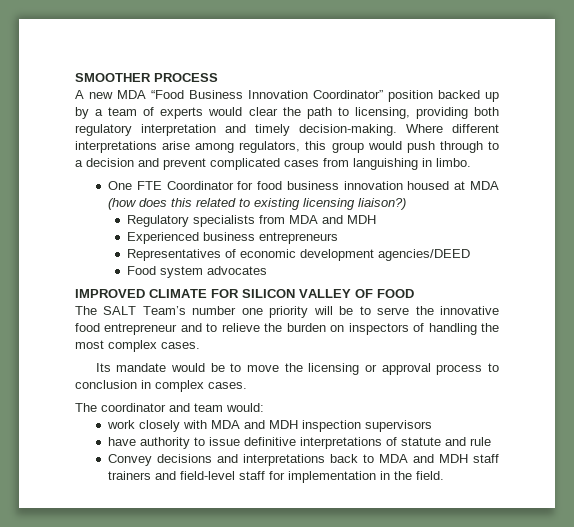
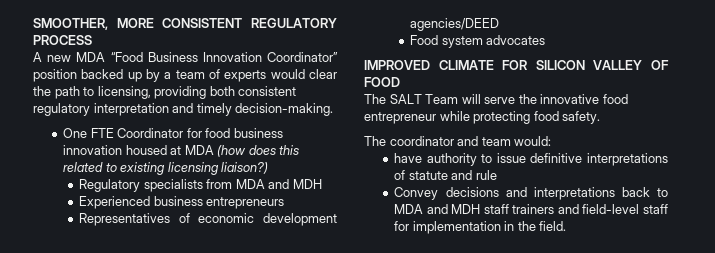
- SMOOTHER PROCESS
+ SMOOTHER, MORE CONSISTENT REGULATORY PROCESS
- A new MDA “Food Business Innovation Coordinator” position backed up by a team of experts would clear the path to licensing, providing both regulatory interpretation and timely decision-making. Where different interpretations arise among regulators, this group would push through to a decision and prevent complicated cases from languishing in limbo.
+ A new MDA “Food Business Innovation Coordinator” position backed up by a team of experts would clear the path to licensing, providing both consistent regulatory interpretation and timely decision-making.
- The SALT Team’s number one priority will be to serve the innovative food entrepreneur and to relieve the burden on inspectors of handling the most complex cases.
- Its mandate would be to move the licensing or approval process to conclusion in complex cases.
+ The SALT Team will serve the innovative food entrepreneur while protecting food safety.
- work closely with MDA and MDH inspection supervisors

